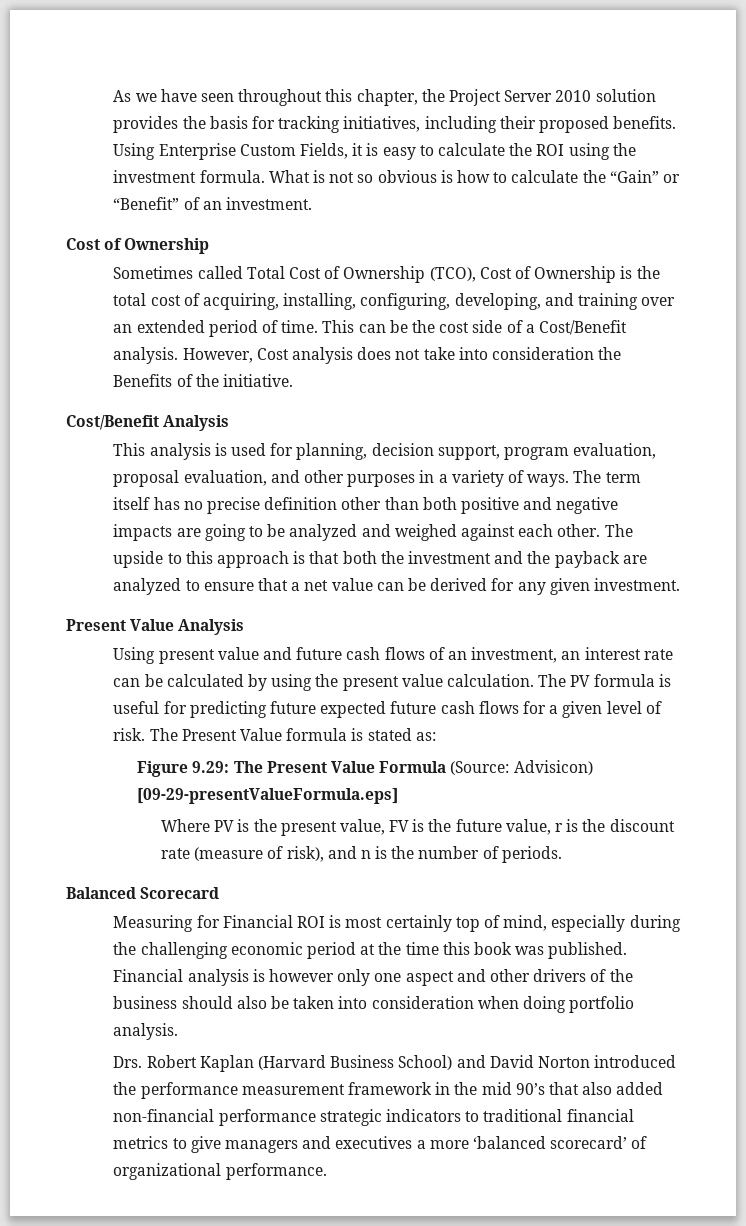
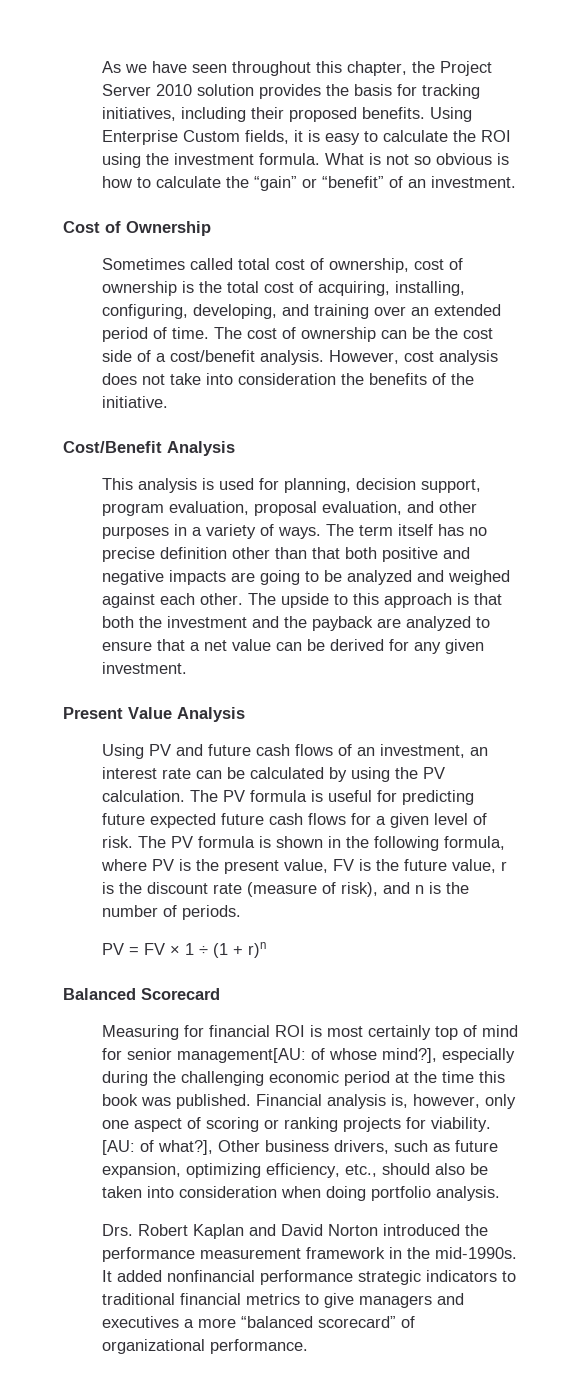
- Using Enterprise Custom Fields, it is easy to calculate the ROI using the investment formula.
+ Using Enterprise Custom fields, it is easy to calculate the ROI using the investment formula.
- What is not so obvious is how to calculate the “Gain” or “Benefit” of an investment.
+ What is not so obvious is how to calculate the “gain” or “benefit” of an investment.
- Sometimes called Total Cost of Ownership (TCO), Cost of Ownership is the total cost of acquiring, installing, configuring, developing, and training over an extended period of time.
+ Sometimes called total cost of ownership, cost of ownership is the total cost of acquiring, installing, configuring, developing, and training over an extended period of time.
- This can be the cost side of a Cost/Benefit analysis.
+ The cost of ownership can be the cost side of a cost/benefit analysis.
- However, Cost analysis does not take into consideration the Benefits of the initiative.
+ However, cost analysis does not take into consideration the benefits of the initiative.
- The term itself has no precise definition other than both positive and negative impacts are going to be analyzed and weighed against each other.
+ The term itself has no precise definition other than that both positive and negative impacts are going to be analyzed and weighed against each other.
- Using present value and future cash flows of an investment, an interest rate can be calculated by using the present value calculation.
+ Using PV and future cash flows of an investment, an interest rate can be calculated by using the PV calculation.
- The Present Value formula is stated as:
- Figure 9.29: The Present Value Formula (Source: Advisicon) [09-29-presentValueFormula.eps]
- Where PV is the present value, FV is the future value, r is the discount rate (measure of risk), and n is the number of periods.
+ The PV formula is shown in the following formula, where PV is the present value, FV is the future value, r is the discount rate (measure of risk), and n is the number of periods.
+ PV = FV × 1 ÷ (1 + r)n
- Measuring for Financial ROI is most certainly top of mind, especially during the challenging economic period at the time this book was published.
+ Measuring for financial ROI is most certainly top of mind for senior management[AU: of whose mind?], especially during the challenging economic period at the time this book was published.
- Financial analysis is however only one aspect and other drivers of the business should also be taken into consideration when doing portfolio analysis.
+ Financial analysis is, however, only one aspect of scoring or ranking projects for viability. [AU: of what?], Other business drivers, such as future expansion, optimizing efficiency, etc., should also be taken into consideration when doing portfolio analysis.
- Drs. Robert Kaplan (Harvard Business School) and David Norton introduced the performance measurement framework in the mid 90’s that also added non-financial performance strategic indicators to traditional financial metrics to give managers and executives a more ‘balanced scorecard’ of organizational performance.
+ Drs. Robert Kaplan and David Norton introduced the performance measurement framework in the mid-1990s. It added nonfinancial performance strategic indicators to traditional financial metrics to give managers and executives a more “balanced scorecard” of organizational performance.

